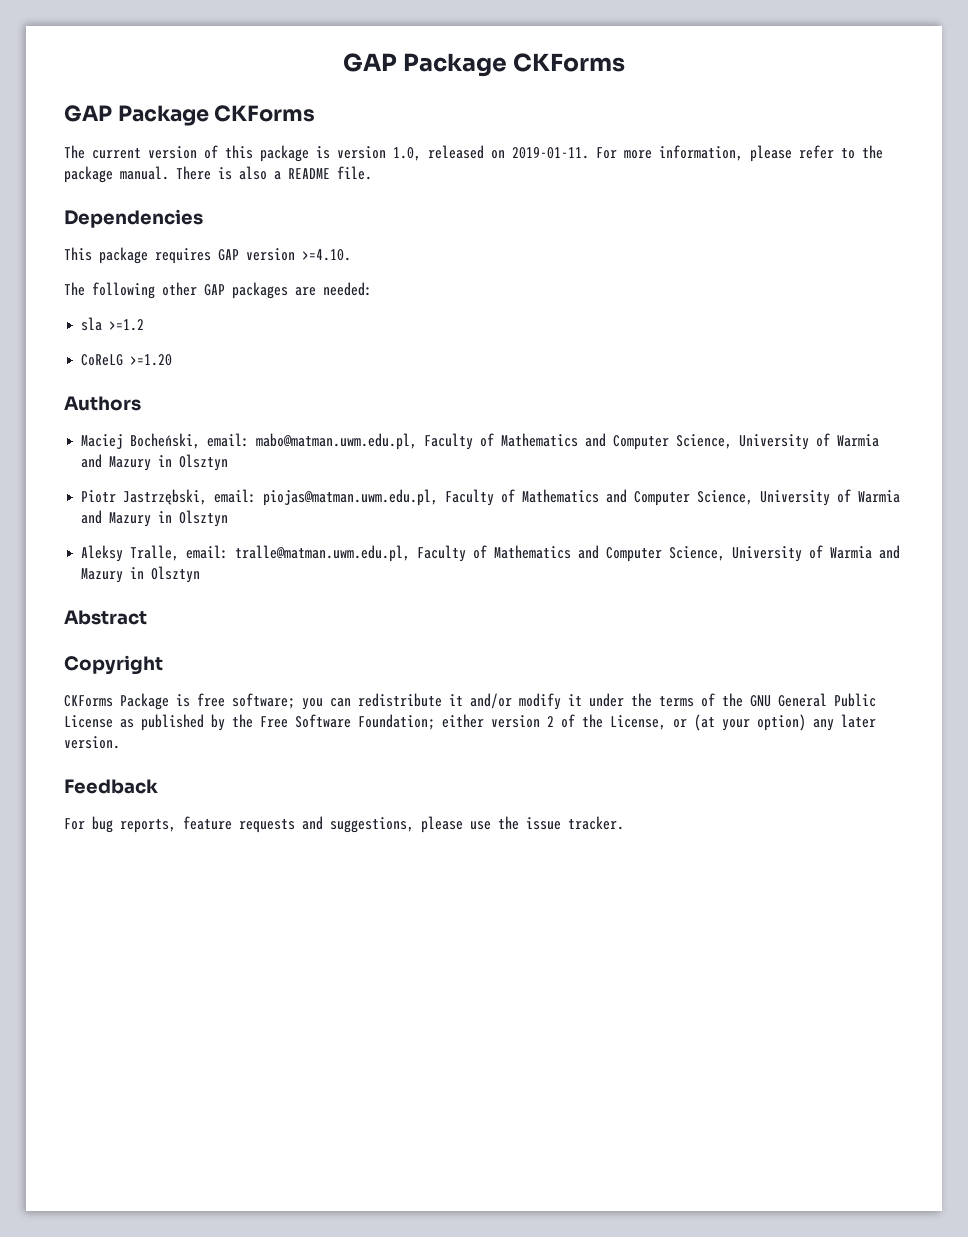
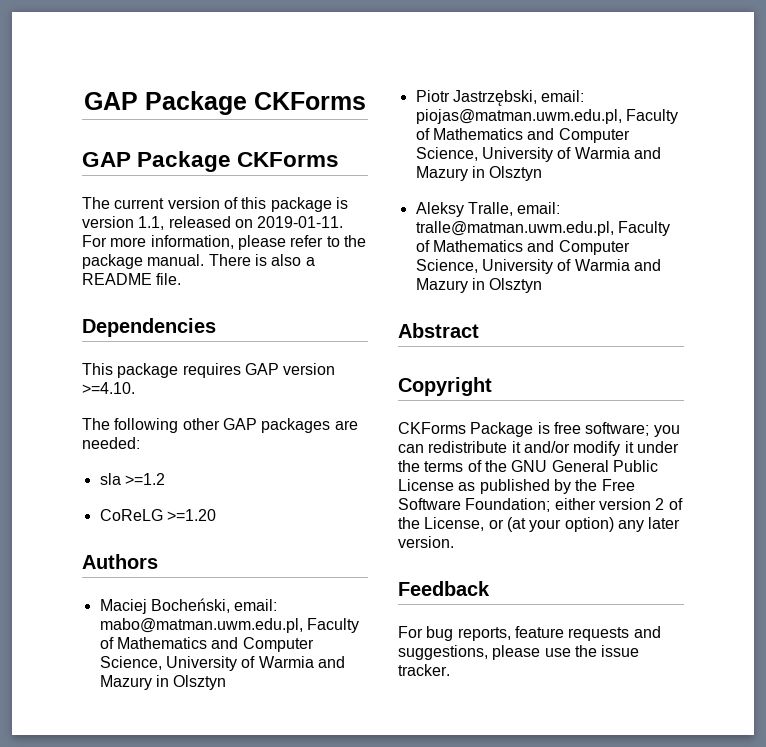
- The current version of this package is version 1.0, released on 2019-01-11.
+ The current version of this package is version 1.1, released on 2019-01-11.

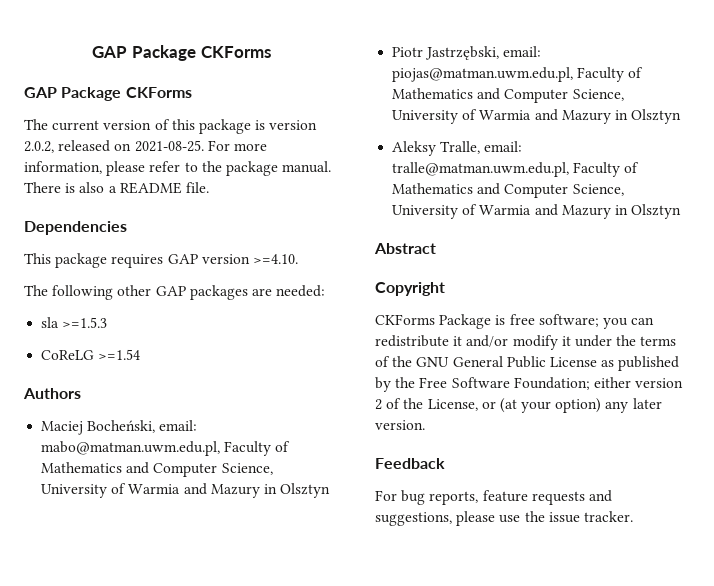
- The current version of this package is version 1.1, released on 2019-01-11.
+ The current version of this package is version 2.0.2, released on 2021-08-25.
- sla >=1.2
+ sla >=1.5.3
- CoReLG >=1.20
+ CoReLG >=1.54

